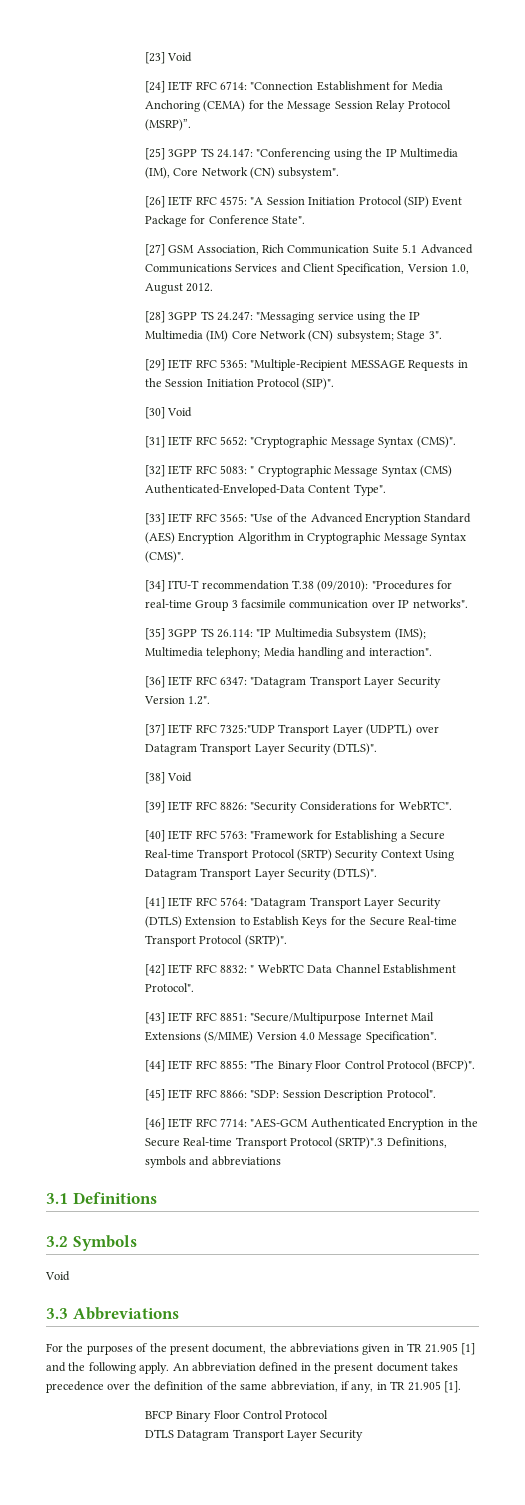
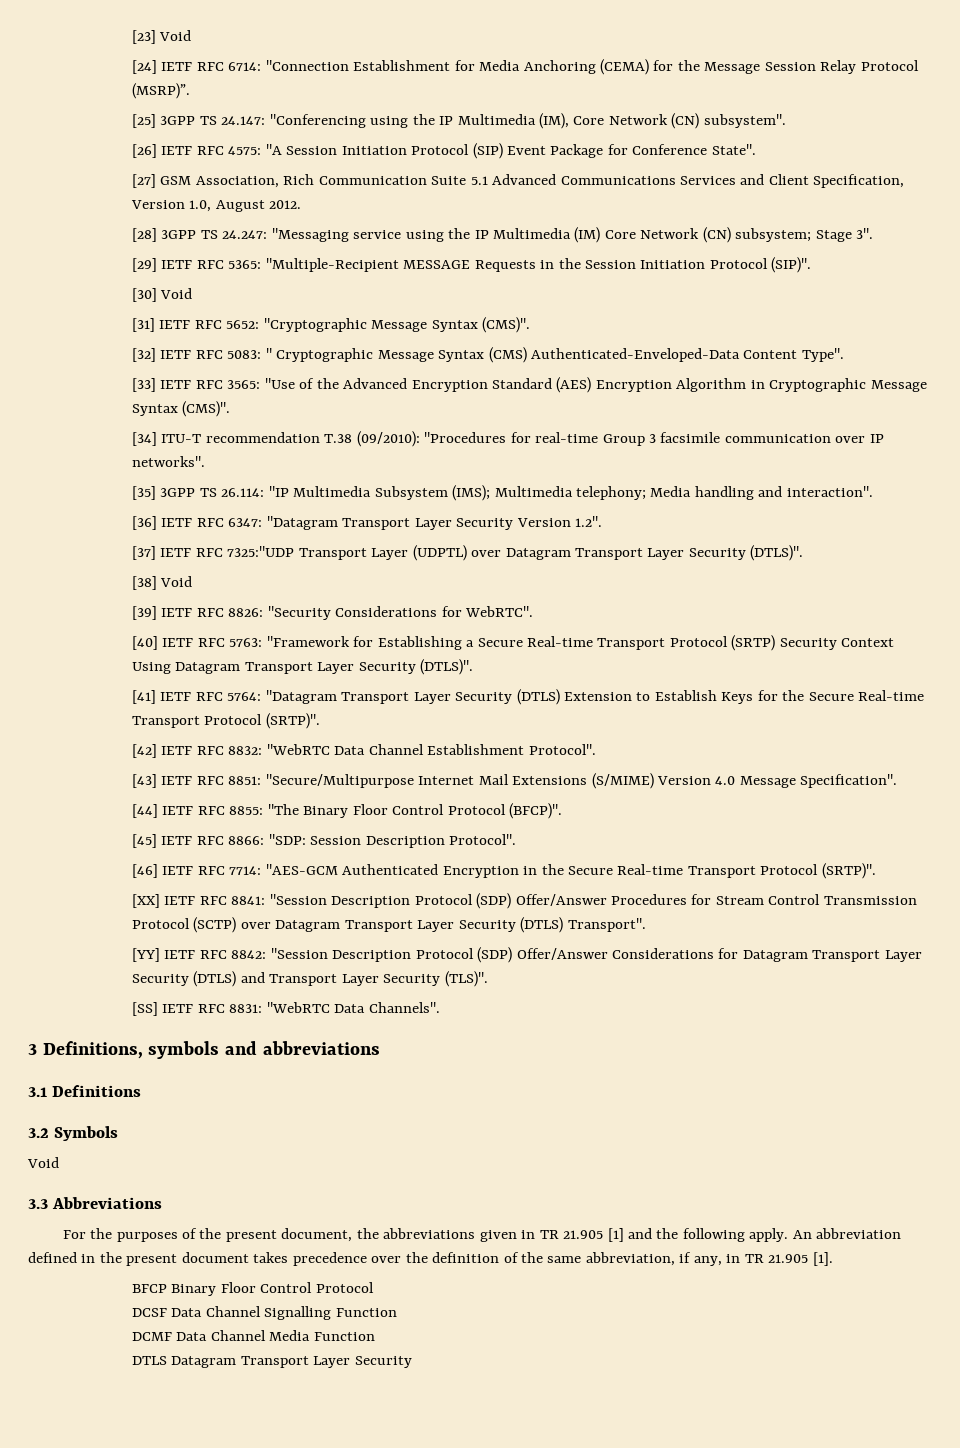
- [42] IETF RFC 8832: " WebRTC Data Channel Establishment Protocol".
+ [42] IETF RFC 8832: "WebRTC Data Channel Establishment Protocol".
- [46] IETF RFC 7714: "AES-GCM Authenticated Encryption in the Secure Real-time Transport Protocol (SRTP)".3 Definitions, symbols and abbreviations
+ [46] IETF RFC 7714: "AES-GCM Authenticated Encryption in the Secure Real-time Transport Protocol (SRTP)".
+ [XX] IETF RFC 8841: "Session Description Protocol (SDP) Offer/Answer Procedures for Stream Control Transmission Protocol (SCTP) over Datagram Transport Layer Security (DTLS) Transport".
+ [YY] IETF RFC 8842: "Session Description Protocol (SDP) Offer/Answer Considerations for Datagram Transport Layer Security (DTLS) and Transport Layer Security (TLS)".
+ [SS] IETF RFC 8831: "WebRTC Data Channels".
+ 3 Definitions, symbols and abbreviations
+ DCSF Data Channel Signalling Function
+ DCMF Data Channel Media Function

